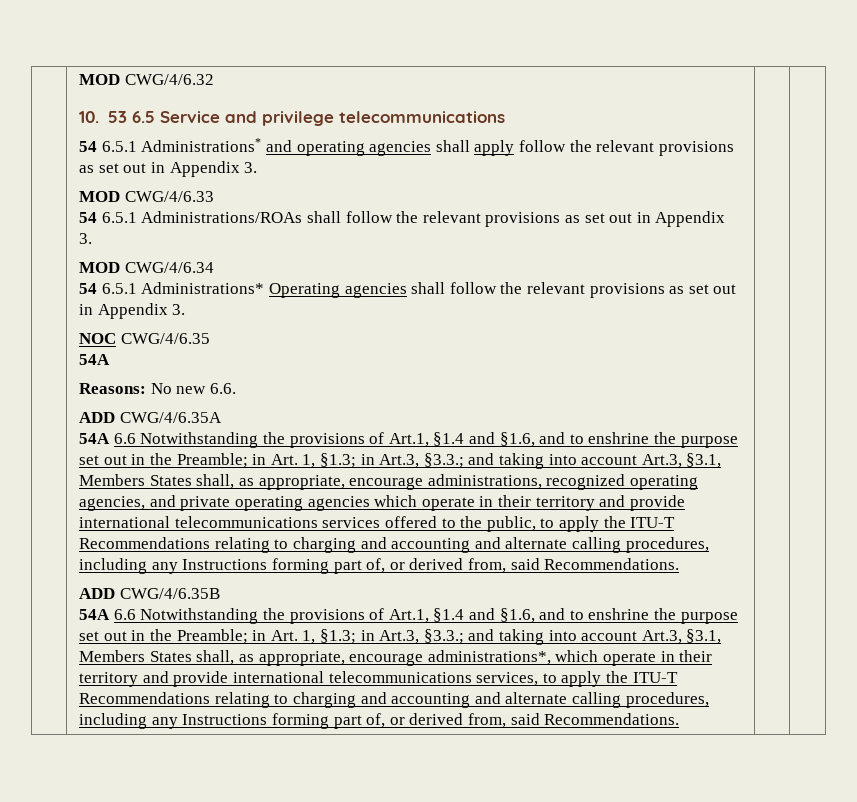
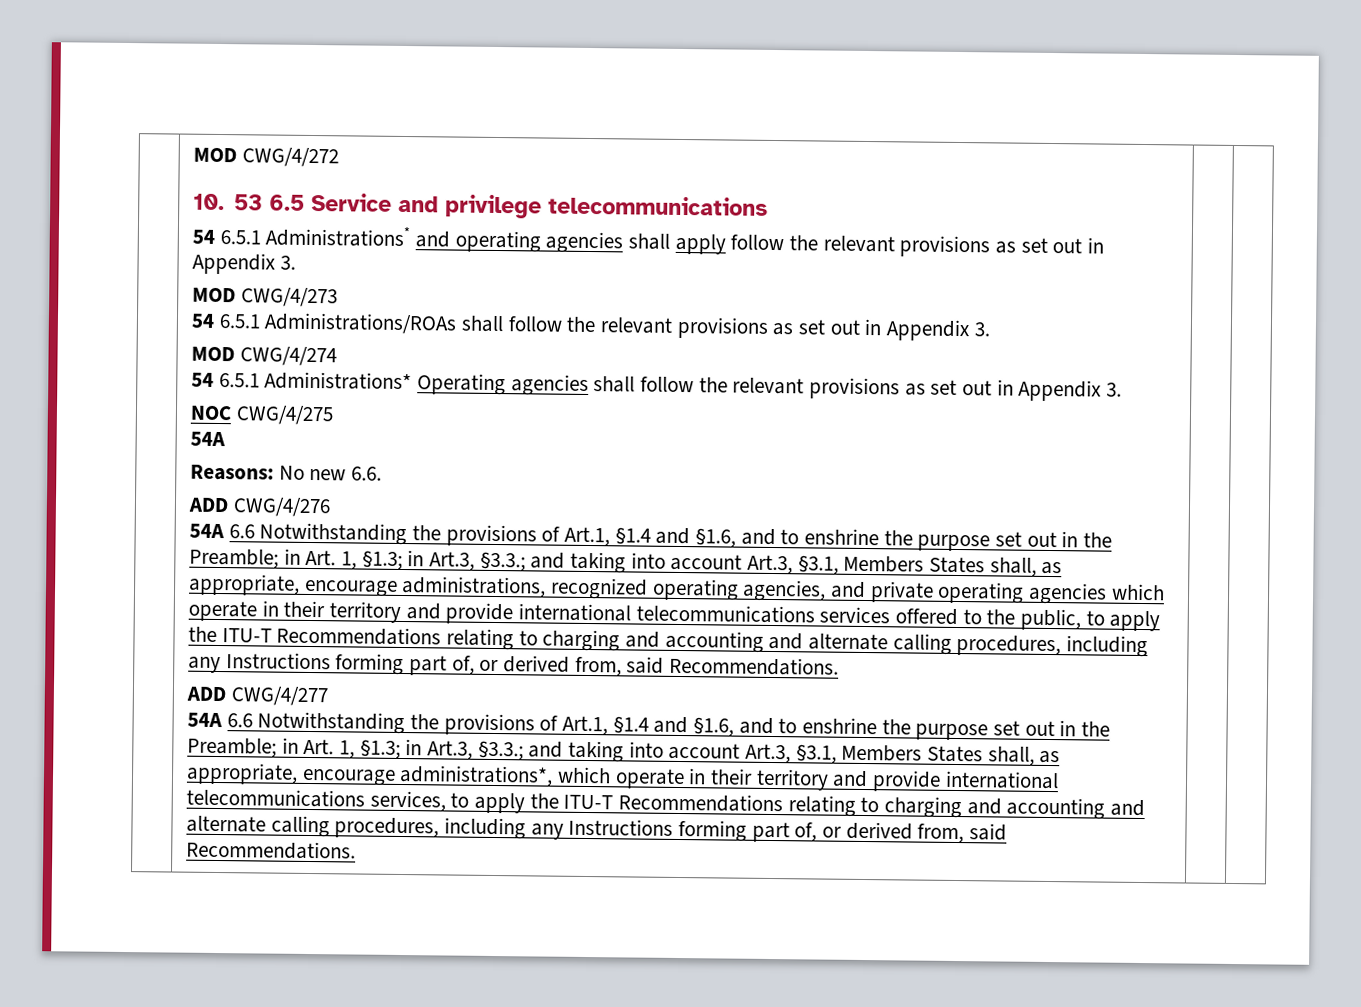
- MOD CWG/4/6.32
+ MOD CWG/4/272
- MOD CWG/4/6.33
+ MOD CWG/4/273
- MOD CWG/4/6.34
+ MOD CWG/4/274
- NOC CWG/4/6.35
+ NOC CWG/4/275
- ADD CWG/4/6.35A
+ ADD CWG/4/276
- ADD CWG/4/6.35B
+ ADD CWG/4/277

